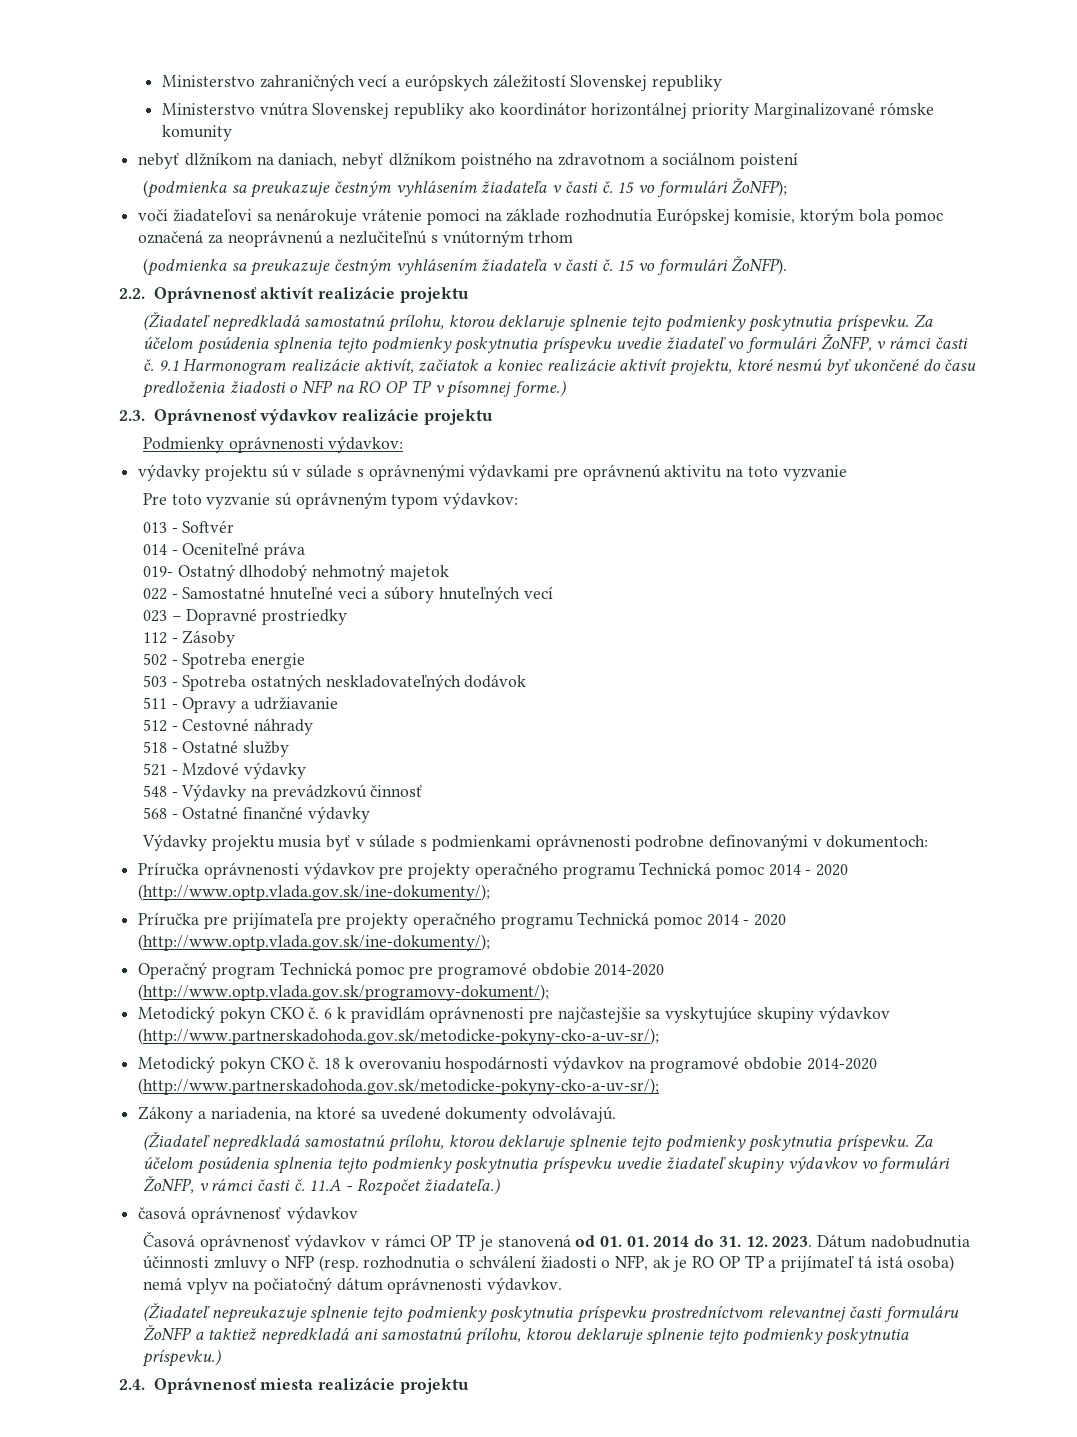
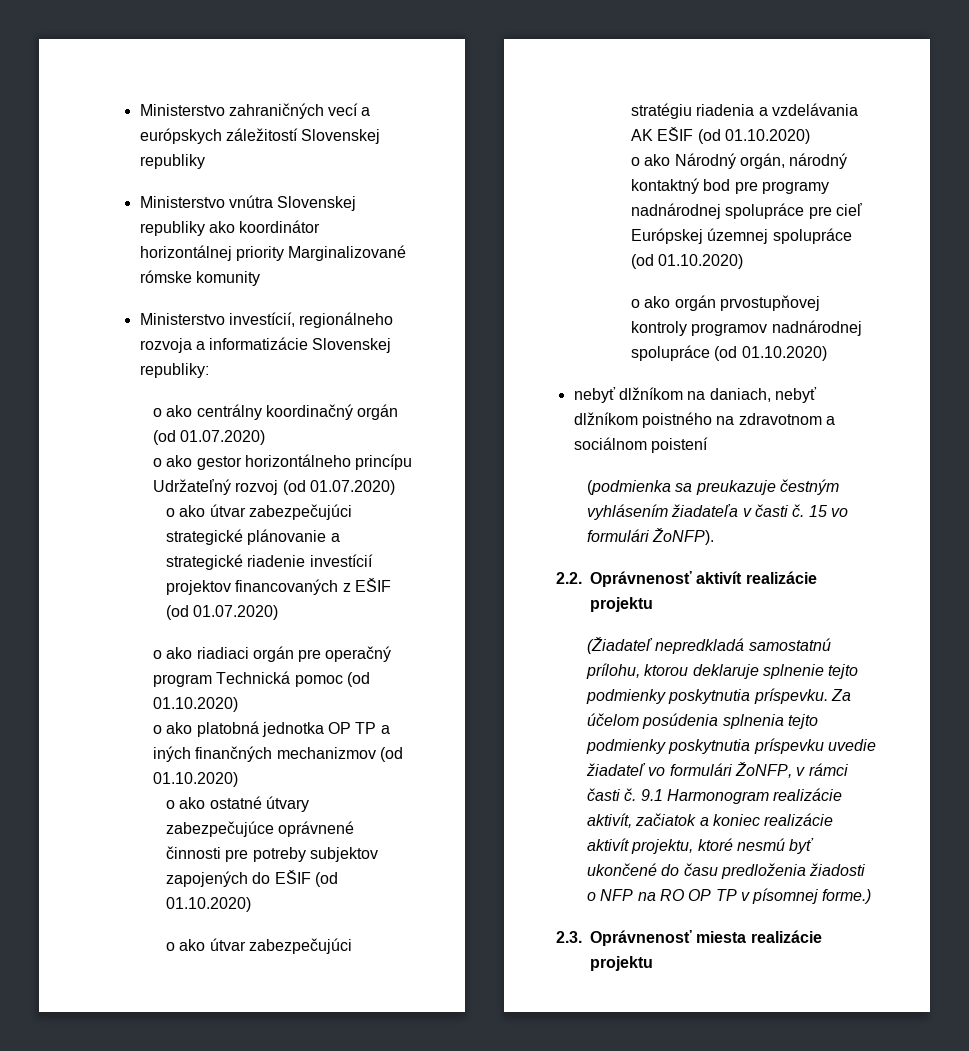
+ Ministerstvo investícií, regionálneho rozvoja a informatizácie Slovenskej republiky:
+ o ako centrálny koordinačný orgán (od 01.07.2020)
+ o ako gestor horizontálneho princípu Udržateľný rozvoj (od 01.07.2020)
+ o ako útvar zabezpečujúci strategické plánovanie a strategické riadenie investícií projektov financovaných z EŠIF (od 01.07.2020)
+ o ako riadiaci orgán pre operačný program Technická pomoc (od 01.10.2020)
+ o ako platobná jednotka OP TP a iných finančných mechanizmov (od 01.10.2020)
+ o ako ostatné útvary zabezpečujúce oprávnené činnosti pre potreby subjektov zapojených do EŠIF (od 01.10.2020)
+ o ako útvar zabezpečujúci stratégiu riadenia a vzdelávania AK EŠIF (od 01.10.2020)
+ o ako Národný orgán, národný kontaktný bod pre programy nadnárodnej spolupráce pre cieľ Európskej územnej spolupráce (od 01.10.2020)
+ o ako orgán prvostupňovej kontroly programov nadnárodnej spolupráce (od 01.10.2020)
- (podmienka sa preukazuje čestným vyhlásením žiadateľa v časti č. 15 vo formulári ŽoNFP);
- voči žiadateľovi sa nenárokuje vrátenie pomoci na základe rozhodnutia Európskej komisie, ktorým bola pomoc označená za neoprávnenú a nezlučiteľnú s vnútorným trhom
- 2.3. Oprávnenosť výdavkov realizácie projektu
- Podmienky oprávnenosti výdavkov:
- výdavky projektu sú v súlade s oprávnenými výdavkami pre oprávnenú aktivitu na toto vyzvanie
- Pre toto vyzvanie sú oprávneným typom výdavkov:
- 013 - Softvér
- 014 - Oceniteľné práva
- 019- Ostatný dlhodobý nehmotný majetok
- 022 - Samostatné hnuteľné veci a súbory hnuteľných vecí
- 023 – Dopravné prostriedky
- 112 - Zásoby
- 502 - Spotreba energie
- 503 - Spotreba ostatných neskladovateľných dodávok
- 511 - Opravy a udržiavanie
- 512 - Cestovné náhrady
- 518 - Ostatné služby
- 521 - Mzdové výdavky
- 548 - Výdavky na prevádzkovú činnosť
- 568 - Ostatné finančné výdavky
- Výdavky projektu musia byť v súlade s podmienkami oprávnenosti podrobne definovanými v dokumentoch:
- Príručka oprávnenosti výdavkov pre projekty operačného programu Technická pomoc 2014 - 2020 (http://www.optp.vlada.gov.sk/ine-dokumenty/);
- Príručka pre prijímateľa pre projekty operačného programu Technická pomoc 2014 - 2020 (http://www.optp.vlada.gov.sk/ine-dokumenty/);
- Operačný program Technická pomoc pre programové obdobie 2014-2020 (http://www.optp.vlada.gov.sk/programovy-dokument/);
- Metodický pokyn CKO č. 6 k pravidlám oprávnenosti pre najčastejšie sa vyskytujúce skupiny výdavkov (http://www.partnerskadohoda.gov.sk/metodicke-pokyny-cko-a-uv-sr/);
- Metodický pokyn CKO č. 18 k overovaniu hospodárnosti výdavkov na programové obdobie 2014-2020 (http://www.partnerskadohoda.gov.sk/metodicke-pokyny-cko-a-uv-sr/);
- Zákony a nariadenia, na ktoré sa uvedené dokumenty odvolávajú.
- (Žiadateľ nepredkladá samostatnú prílohu, ktorou deklaruje splnenie tejto podmienky poskytnutia príspevku. Za účelom posúdenia splnenia tejto podmienky poskytnutia príspevku uvedie žiadateľ skupiny výdavkov vo formulári ŽoNFP, v rámci časti č. 11.A - Rozpočet žiadateľa.)
- časová oprávnenosť výdavkov
- Časová oprávnenosť výdavkov v rámci OP TP je stanovená od 01. 01. 2014 do 31. 12. 2023. Dátum nadobudnutia účinnosti zmluvy o NFP (resp. rozhodnutia o schválení žiadosti o NFP, ak je RO OP TP a prijímateľ tá istá osoba) nemá vplyv na počiatočný dátum oprávnenosti výdavkov.
- (Žiadateľ nepreukazuje splnenie tejto podmienky poskytnutia príspevku prostredníctvom relevantnej časti formuláru ŽoNFP a taktiež nepredkladá ani samostatnú prílohu, ktorou deklaruje splnenie tejto podmienky poskytnutia príspevku.)
- 2.4. Oprávnenosť miesta realizácie projektu
+ 2.3. Oprávnenosť miesta realizácie projektu

